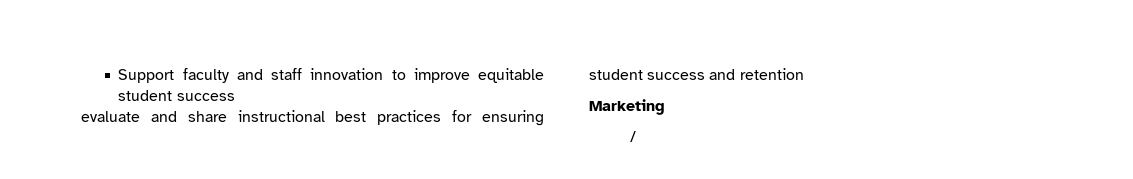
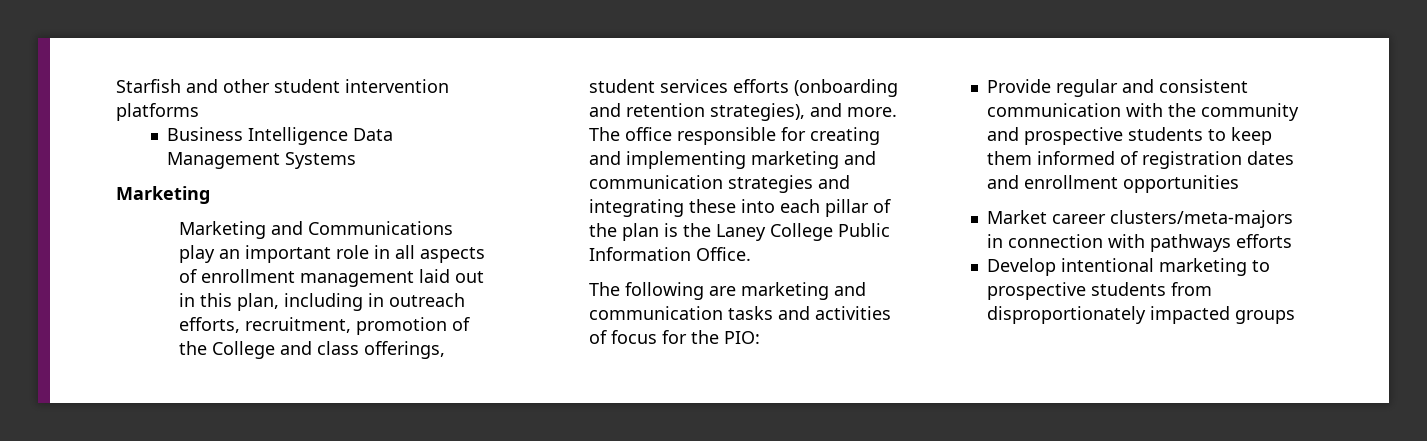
- Support faculty and staff innovation to improve equitable student success
- evaluate and share instructional best practices for ensuring student success and retention
+ Starfish and other student intervention platforms
+ Business Intelligence Data Management Systems
  Marketing
- /
+ Marketing and Communications play an important role in all aspects of enrollment management laid out in this plan, including in outreach efforts, recruitment, promotion of the College and class offerings, student services efforts (onboarding and retention strategies), and more. The office responsible for creating and implementing marketing and communication strategies and integrating these into each pillar of the plan is the Laney College Public Information Office.
+ The following are marketing and communication tasks and activities of focus for the PIO:
+ Provide regular and consistent communication with the community and prospective students to keep them informed of registration dates and enrollment opportunities
+ Market career clusters/meta-majors in connection with pathways efforts
+ Develop intentional marketing to prospective students from disproportionately impacted groups

